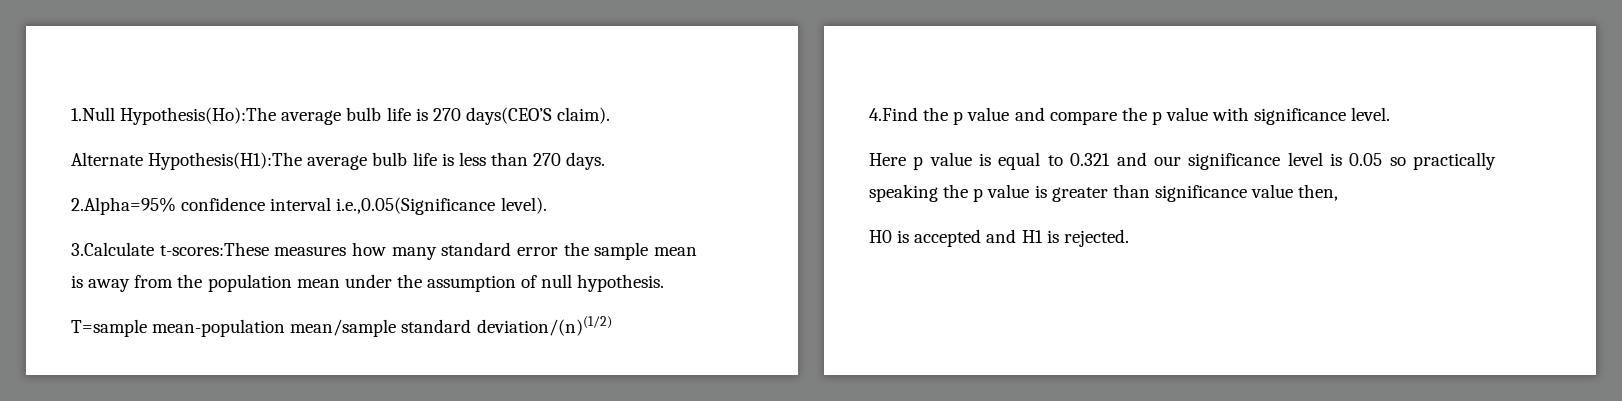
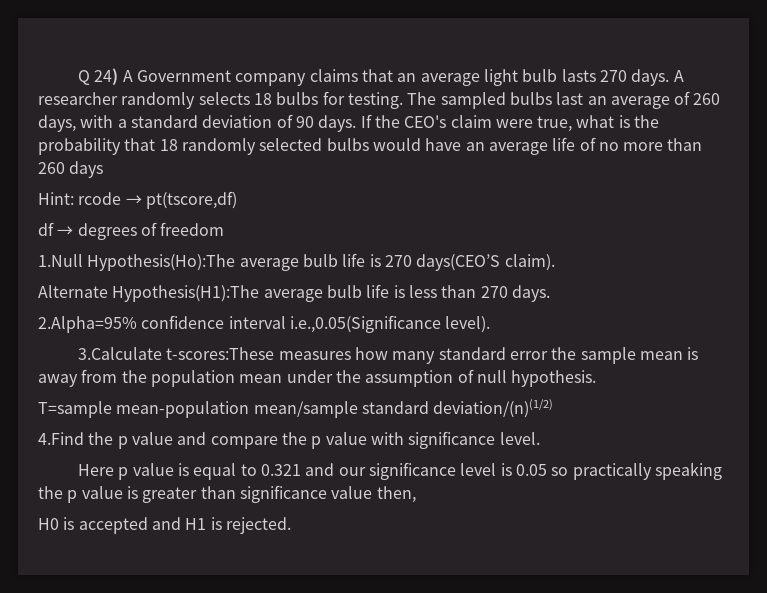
+ Q 24) A Government company claims that an average light bulb lasts 270 days. A researcher randomly selects 18 bulbs for testing. The sampled bulbs last an average of 260 days, with a standard deviation of 90 days. If the CEO's claim were true, what is the probability that 18 randomly selected bulbs would have an average life of no more than 260 days
+ Hint: rcode → pt(tscore,df)
+ df → degrees of freedom

